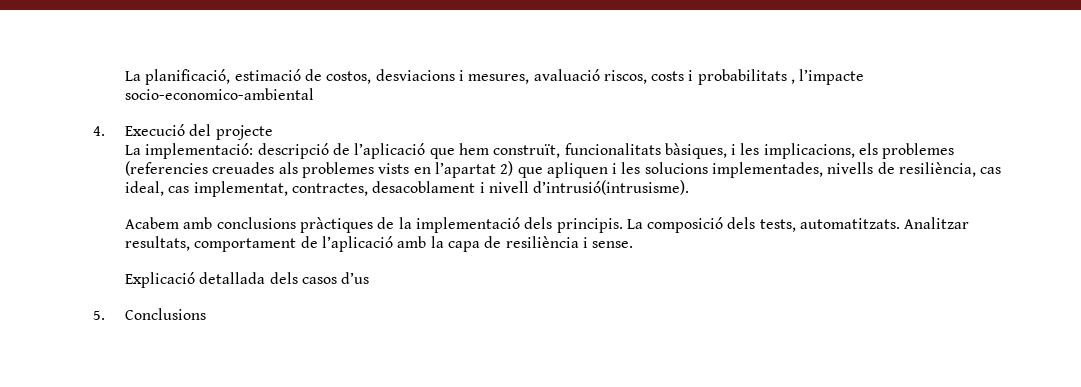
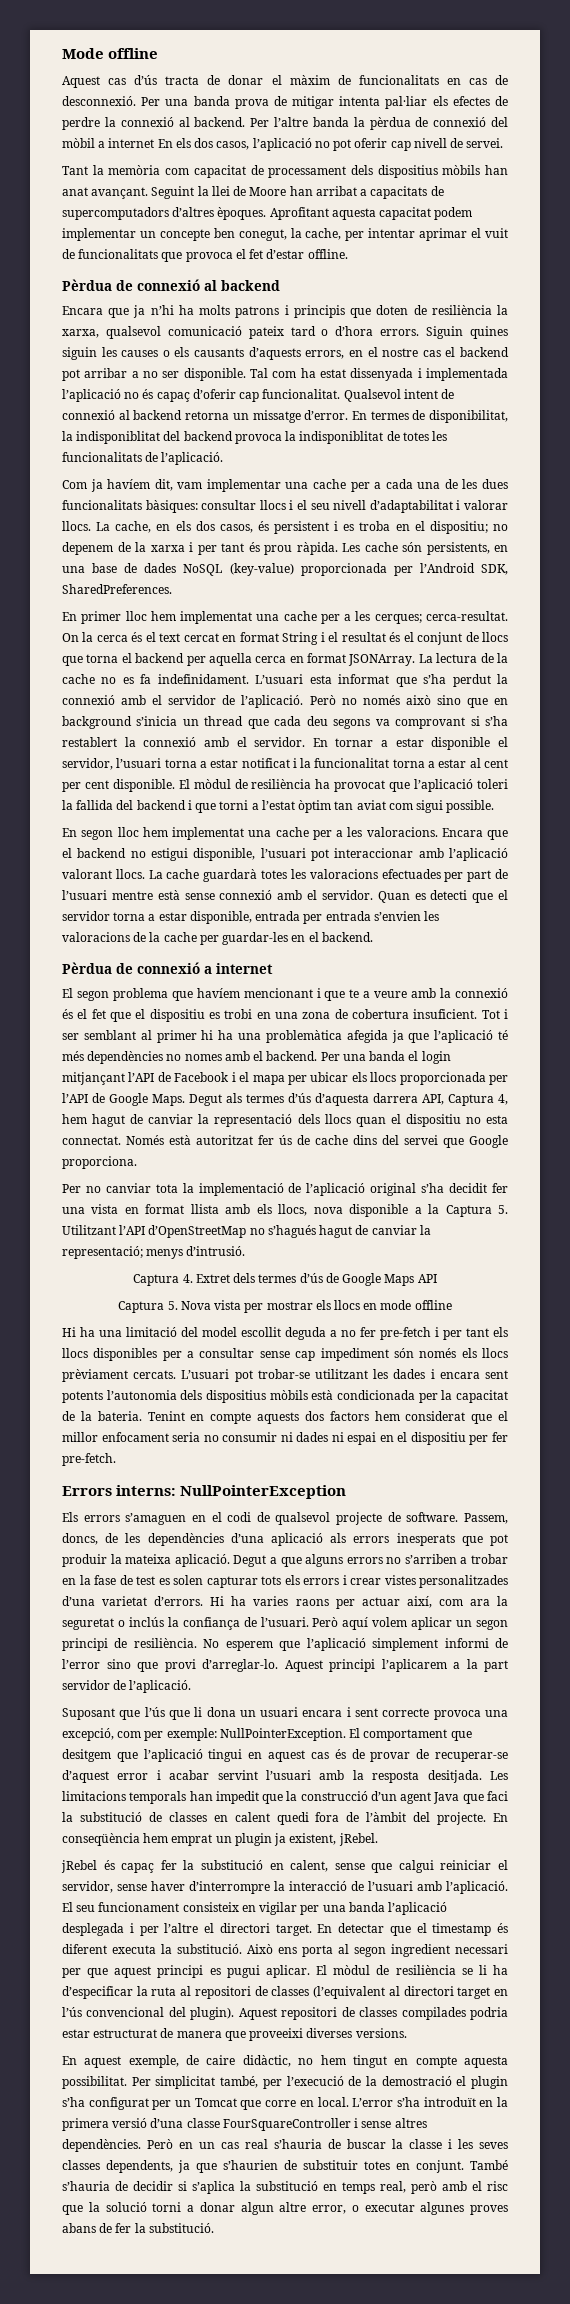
- La planificació, estimació de costos, desviacions i mesures, avaluació riscos, costs i probabilitats , l’impacte socio-economico-ambiental
- 4. Execució del projecte
- La implementació: descripció de l’aplicació que hem construït, funcionalitats bàsiques, i les implicacions, els problemes (referencies creuades als problemes vists en l’apartat 2) que apliquen i les solucions implementades, nivells de resiliència, cas ideal, cas implementat, contractes, desacoblament i nivell d’intrusió(intrusisme).
- Acabem amb conclusions pràctiques de la implementació dels principis. La composició dels tests, automatitzats. Analitzar resultats, comportament de l’aplicació amb la capa de resiliència i sense.
- Explicació detallada dels casos d’us
- 5. Conclusions
+ Mode offline
+ Aquest cas d’ús tracta de donar el màxim de funcionalitats en cas de desconnexió. Per una banda prova de mitigar intenta pal·liar els efectes de perdre la connexió al backend. Per l’altre banda la pèrdua de connexió del mòbil a internet En els dos casos, l’aplicació no pot oferir cap nivell de servei.
+ Tant la memòria com capacitat de processament dels dispositius mòbils han anat avançant. Seguint la llei de Moore han arribat a capacitats de supercomputadors d’altres èpoques. Aprofitant aquesta capacitat podem implementar un concepte ben conegut, la cache, per intentar aprimar el vuit de funcionalitats que provoca el fet d’estar offline.
+ Pèrdua de connexió al backend
+ Encara que ja n’hi ha molts patrons i principis que doten de resiliència la xarxa, qualsevol comunicació pateix tard o d’hora errors. Siguin quines siguin les causes o els causants d’aquests errors, en el nostre cas el backend pot arribar a no ser disponible. Tal com ha estat dissenyada i implementada l’aplicació no és capaç d’oferir cap funcionalitat. Qualsevol intent de connexió al backend retorna un missatge d’error. En termes de disponibilitat, la indisponiblitat del backend provoca la indisponiblitat de totes les funcionalitats de l’aplicació.
+ Com ja havíem dit, vam implementar una cache per a cada una de les dues funcionalitats bàsiques: consultar llocs i el seu nivell d’adaptabilitat i valorar llocs. La cache, en els dos casos, és persistent i es troba en el dispositiu; no depenem de la xarxa i per tant és prou ràpida. Les cache són persistents, en una base de dades NoSQL (key-value) proporcionada per l’Android SDK, SharedPreferences.
+ En primer lloc hem implementat una cache per a les cerques; cerca-resultat. On la cerca és el text cercat en format String i el resultat és el conjunt de llocs que torna el backend per aquella cerca en format JSONArray. La lectura de la cache no es fa indefinidament. L’usuari esta informat que s’ha perdut la connexió amb el servidor de l’aplicació. Però no només això sino que en background s’inicia un thread que cada deu segons va comprovant si s’ha restablert la connexió amb el servidor. En tornar a estar disponible el servidor, l’usuari torna a estar notificat i la funcionalitat torna a estar al cent per cent disponible. El mòdul de resiliència ha provocat que l’aplicació toleri la fallida del backend i que torni a l’estat òptim tan aviat com sigui possible.
+ En segon lloc hem implementat una cache per a les valoracions. Encara que el backend no estigui disponible, l’usuari pot interaccionar amb l’aplicació valorant llocs. La cache guardarà totes les valoracions efectuades per part de l’usuari mentre està sense connexió amb el servidor. Quan es detecti que el servidor torna a estar disponible, entrada per entrada s’envien les valoracions de la cache per guardar-les en el backend.
+ Pèrdua de connexió a internet
+ El segon problema que havíem mencionant i que te a veure amb la connexió és el fet que el dispositiu es trobi en una zona de cobertura insuficient. Tot i ser semblant al primer hi ha una problemàtica afegida ja que l’aplicació té més dependències no nomes amb el backend. Per una banda el login mitjançant l’API de Facebook i el mapa per ubicar els llocs proporcionada per l’API de Google Maps. Degut als termes d’ús d’aquesta darrera API, Captura 4, hem hagut de canviar la representació dels llocs quan el dispositiu no esta connectat. Només està autoritzat fer ús de cache dins del servei que Google proporciona.
+ Per no canviar tota la implementació de l’aplicació original s’ha decidit fer una vista en format llista amb els llocs, nova disponible a la Captura 5. Utilitzant l’API d’OpenStreetMap no s’hagués hagut de canviar la representació; menys d’intrusió.
+ Captura 4. Extret dels termes d’ús de Google Maps API
+ Captura 5. Nova vista per mostrar els llocs en mode offline
+ Hi ha una limitació del model escollit deguda a no fer pre-fetch i per tant els llocs disponibles per a consultar sense cap impediment són només els llocs prèviament cercats. L’usuari pot trobar-se utilitzant les dades i encara sent potents l’autonomia dels dispositius mòbils està condicionada per la capacitat de la bateria. Tenint en compte aquests dos factors hem considerat que el millor enfocament seria no consumir ni dades ni espai en el dispositiu per fer pre-fetch.
+ Errors interns: NullPointerException
+ Els errors s’amaguen en el codi de qualsevol projecte de software. Passem, doncs, de les dependències d’una aplicació als errors inesperats que pot produir la mateixa aplicació. Degut a que alguns errors no s’arriben a trobar en la fase de test es solen capturar tots els errors i crear vistes personalitzades d’una varietat d’errors. Hi ha varies raons per actuar així, com ara la seguretat o inclús la confiança de l’usuari. Però aquí volem aplicar un segon principi de resiliència. No esperem que l’aplicació simplement informi de l’error sino que provi d’arreglar-lo. Aquest principi l’aplicarem a la part servidor de l’aplicació.
+ Suposant que l’ús que li dona un usuari encara i sent correcte provoca una excepció, com per exemple: NullPointerException. El comportament que desitgem que l’aplicació tingui en aquest cas és de provar de recuperar-se d’aquest error i acabar servint l’usuari amb la resposta desitjada. Les limitacions temporals han impedit que la construcció d’un agent Java que faci la substitució de classes en calent quedi fora de l’àmbit del projecte. En conseqüència hem emprat un plugin ja existent, jRebel.
+ jRebel és capaç fer la substitució en calent, sense que calgui reiniciar el servidor, sense haver d’interrompre la interacció de l’usuari amb l’aplicació. El seu funcionament consisteix en vigilar per una banda l’aplicació desplegada i per l’altre el directori target. En detectar que el timestamp és diferent executa la substitució. Això ens porta al segon ingredient necessari per que aquest principi es pugui aplicar. El mòdul de resiliència se li ha d’especificar la ruta al repositori de classes (l’equivalent al directori target en l’ús convencional del plugin). Aquest repositori de classes compilades podria estar estructurat de manera que proveeixi diverses versions.
+ En aquest exemple, de caire didàctic, no hem tingut en compte aquesta possibilitat. Per simplicitat també, per l’execució de la demostració el plugin s’ha configurat per un Tomcat que corre en local. L’error s’ha introduït en la primera versió d’una classe FourSquareController i sense altres dependències. Però en un cas real s’hauria de buscar la classe i les seves classes dependents, ja que s’haurien de substituir totes en conjunt. També s’hauria de decidir si s’aplica la substitució en temps real, però amb el risc que la solució torni a donar algun altre error, o executar algunes proves abans de fer la substitució.

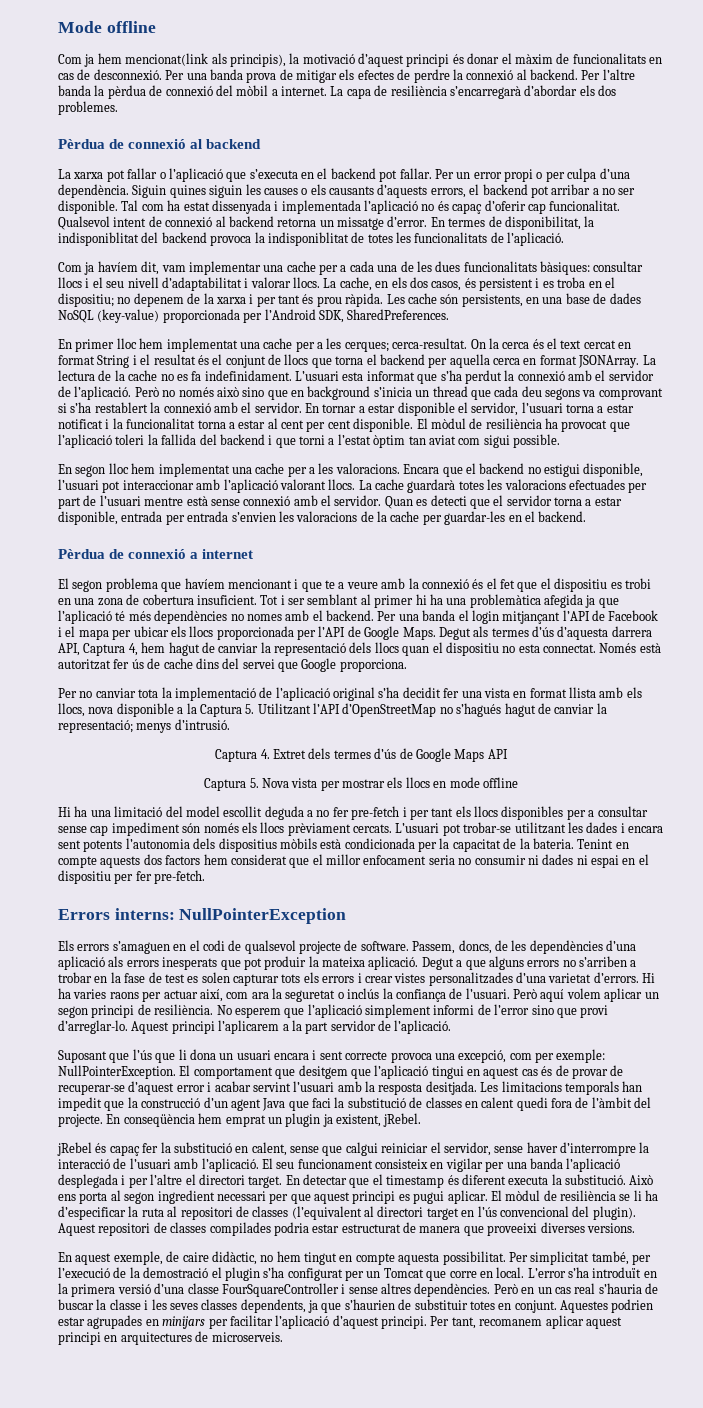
- Aquest cas d’ús tracta de donar el màxim de funcionalitats en cas de desconnexió.
+ Com ja hem mencionat(link als principis), la motivació d’aquest principi és donar el màxim de funcionalitats en cas de desconnexió.
- Per una banda prova de mitigar intenta pal·liar els efectes de perdre la connexió al backend.
+ Per una banda prova de mitigar els efectes de perdre la connexió al backend.
- Per l’altre banda la pèrdua de connexió del mòbil a internet En els dos casos, l’aplicació no pot oferir cap nivell de servei.
- Tant la memòria com capacitat de processament dels dispositius mòbils han anat avançant. Seguint la llei de Moore han arribat a capacitats de supercomputadors d’altres èpoques. Aprofitant aquesta capacitat podem implementar un concepte ben conegut, la cache, per intentar aprimar el vuit de funcionalitats que provoca el fet d’estar offline.
+ Per l’altre banda la pèrdua de connexió del mòbil a internet. La capa de resiliència s’encarregarà d’abordar els dos problemes.
- Encara que ja n’hi ha molts patrons i principis que doten de resiliència la xarxa, qualsevol comunicació pateix tard o d’hora errors.
+ La xarxa pot fallar o l’aplicació que s’executa en el backend pot fallar. Per un error propi o per culpa d’una dependència.
- Siguin quines siguin les causes o els causants d’aquests errors, en el nostre cas el backend pot arribar a no ser disponible.
+ Siguin quines siguin les causes o els causants d’aquests errors, el backend pot arribar a no ser disponible.
- També s’hauria de decidir si s’aplica la substitució en temps real, però amb el risc que la solució torni a donar algun altre error, o executar algunes proves abans de fer la substitució.
+ Aquestes podrien estar agrupades en minijars per facilitar l’aplicació d’aquest principi. Per tant, recomanem aplicar aquest principi en arquitectures de microserveis.

